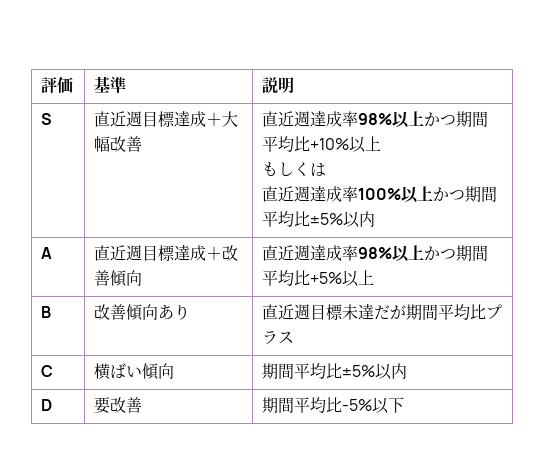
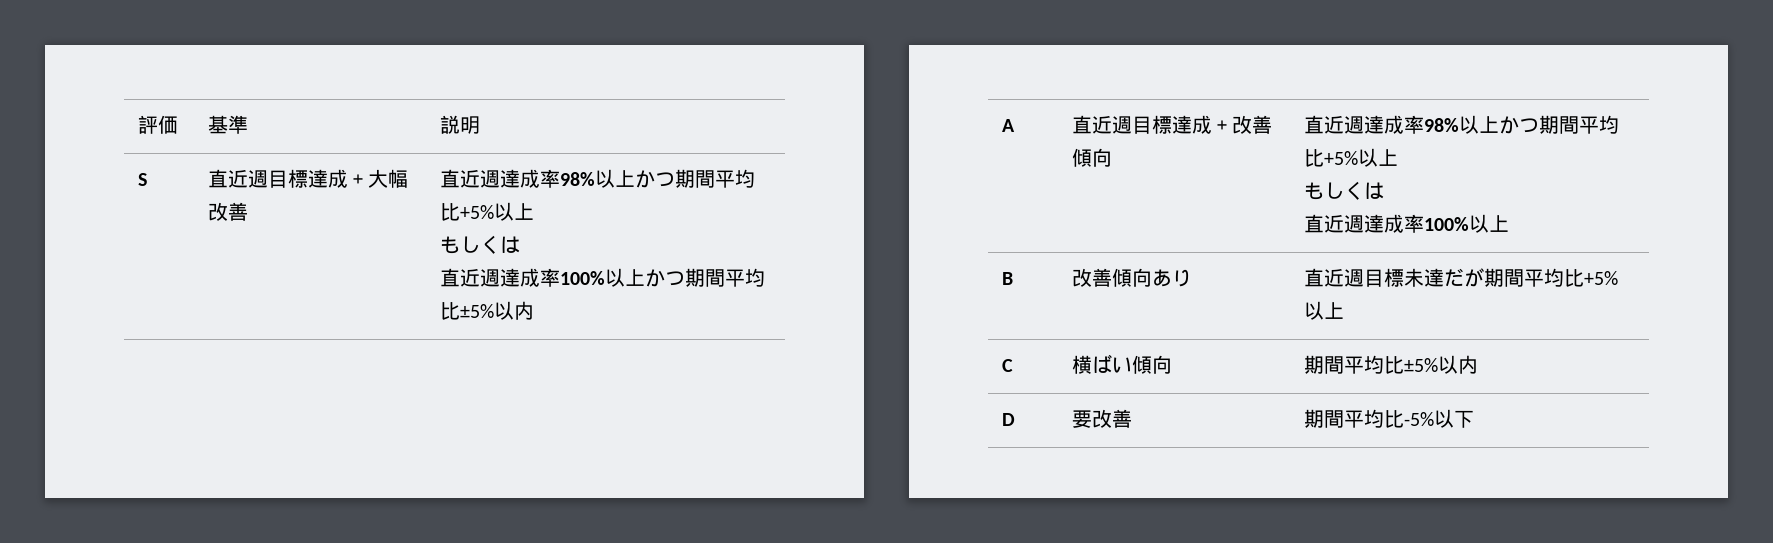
- S | 直近週目標達成＋大幅改善 | 直近週達成率98%以上かつ期間平均比+10%以上
+ S | 直近週目標達成＋大幅改善 | 直近週達成率98%以上かつ期間平均比+5%以上
  A | 直近週目標達成＋改善傾向 | 直近週達成率98%以上かつ期間平均比+5%以上
+ もしくは
+ 直近週達成率100%以上
- B | 改善傾向あり | 直近週目標未達だが期間平均比プラス
+ B | 改善傾向あり | 直近週目標未達だが期間平均比+5%以上

